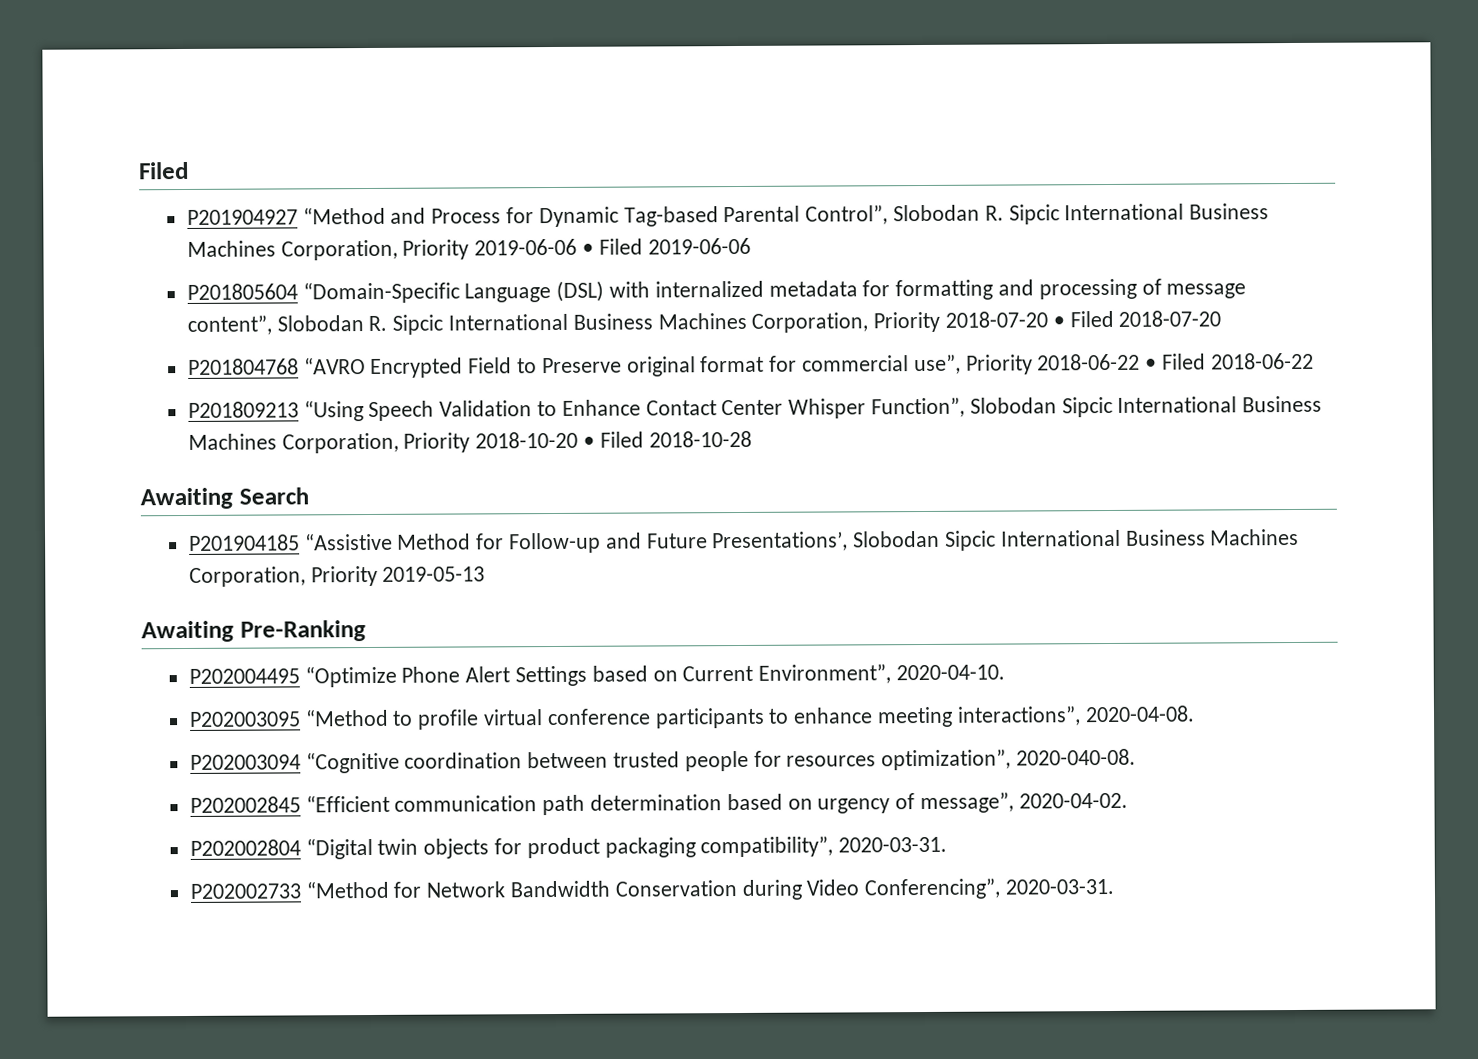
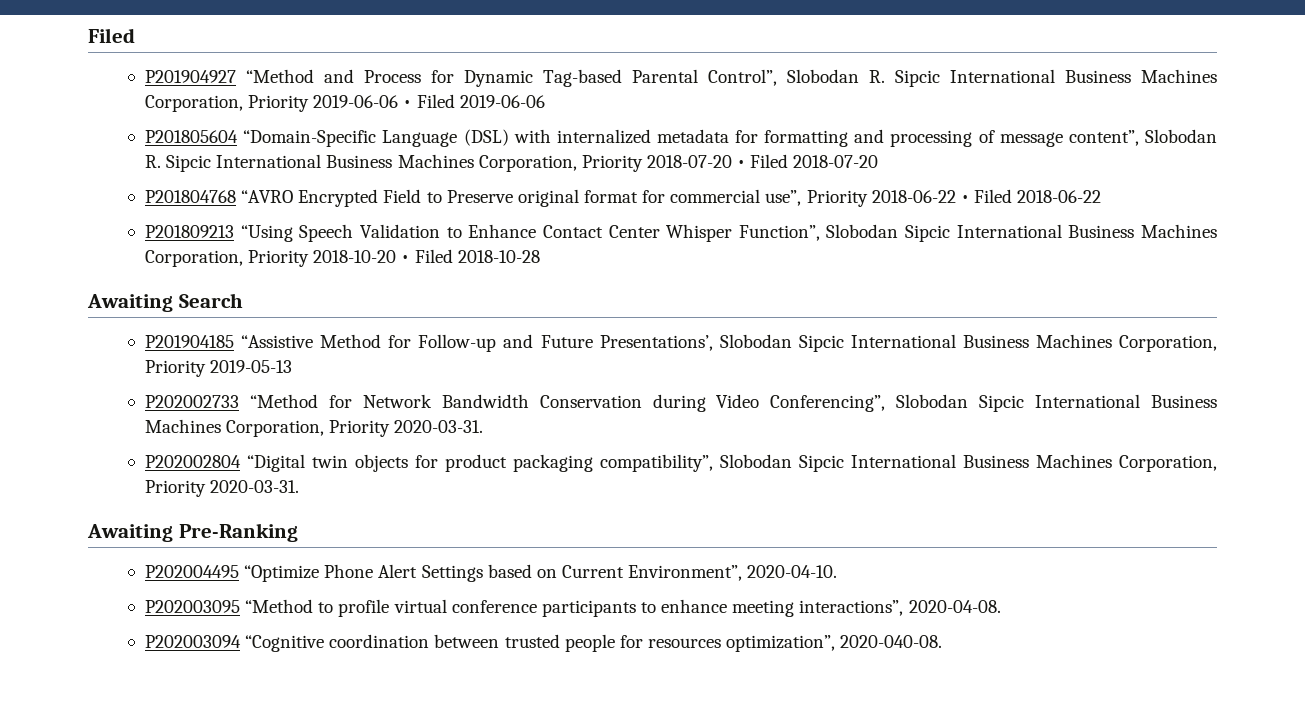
+ P202002733 “Method for Network Bandwidth Conservation during Video Conferencing”, Slobodan Sipcic International Business Machines Corporation, Priority 2020-03-31.
+ P202002804 “Digital twin objects for product packaging compatibility”, Slobodan Sipcic International Business Machines Corporation, Priority 2020-03-31.
- P202002845 “Efficient communication path determination based on urgency of message”, 2020-04-02.
- P202002804 “Digital twin objects for product packaging compatibility”, 2020-03-31.
- P202002733 “Method for Network Bandwidth Conservation during Video Conferencing”, 2020-03-31.

